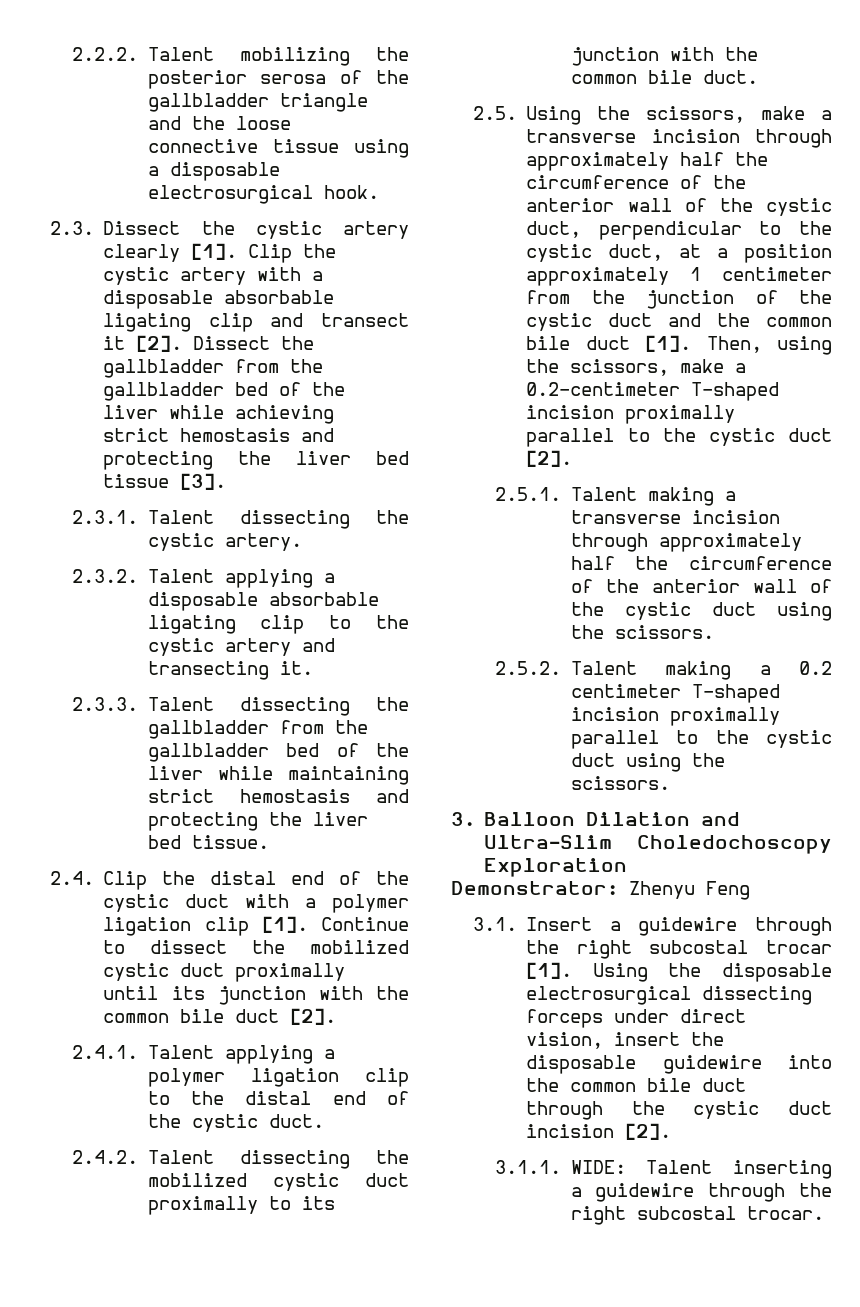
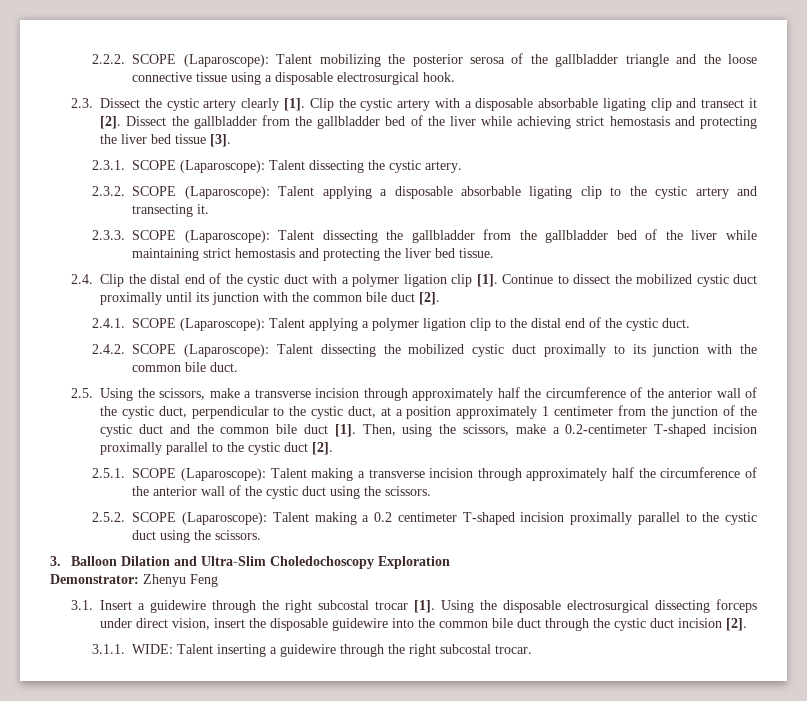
- 2.2.2. Talent mobilizing the posterior serosa of the gallbladder triangle and the loose connective tissue using a disposable electrosurgical hook.
+ 2.2.2. SCOPE (Laparoscope): Talent mobilizing the posterior serosa of the gallbladder triangle and the loose connective tissue using a disposable electrosurgical hook.
- 2.3.1. Talent dissecting the cystic artery.
+ 2.3.1. SCOPE (Laparoscope): Talent dissecting the cystic artery.
- 2.3.2. Talent applying a disposable absorbable ligating clip to the cystic artery and transecting it.
+ 2.3.2. SCOPE (Laparoscope): Talent applying a disposable absorbable ligating clip to the cystic artery and transecting it.
- 2.3.3. Talent dissecting the gallbladder from the gallbladder bed of the liver while maintaining strict hemostasis and protecting the liver bed tissue.
+ 2.3.3. SCOPE (Laparoscope): Talent dissecting the gallbladder from the gallbladder bed of the liver while maintaining strict hemostasis and protecting the liver bed tissue.
- 2.4.1. Talent applying a polymer ligation clip to the distal end of the cystic duct.
+ 2.4.1. SCOPE (Laparoscope): Talent applying a polymer ligation clip to the distal end of the cystic duct.
- 2.4.2. Talent dissecting the mobilized cystic duct proximally to its junction with the common bile duct.
+ 2.4.2. SCOPE (Laparoscope): Talent dissecting the mobilized cystic duct proximally to its junction with the common bile duct.
- 2.5.1. Talent making a transverse incision through approximately half the circumference of the anterior wall of the cystic duct using the scissors.
+ 2.5.1. SCOPE (Laparoscope): Talent making a transverse incision through approximately half the circumference of the anterior wall of the cystic duct using the scissors.
- 2.5.2. Talent making a 0.2 centimeter T-shaped incision proximally parallel to the cystic duct using the scissors.
+ 2.5.2. SCOPE (Laparoscope): Talent making a 0.2 centimeter T-shaped incision proximally parallel to the cystic duct using the scissors.

